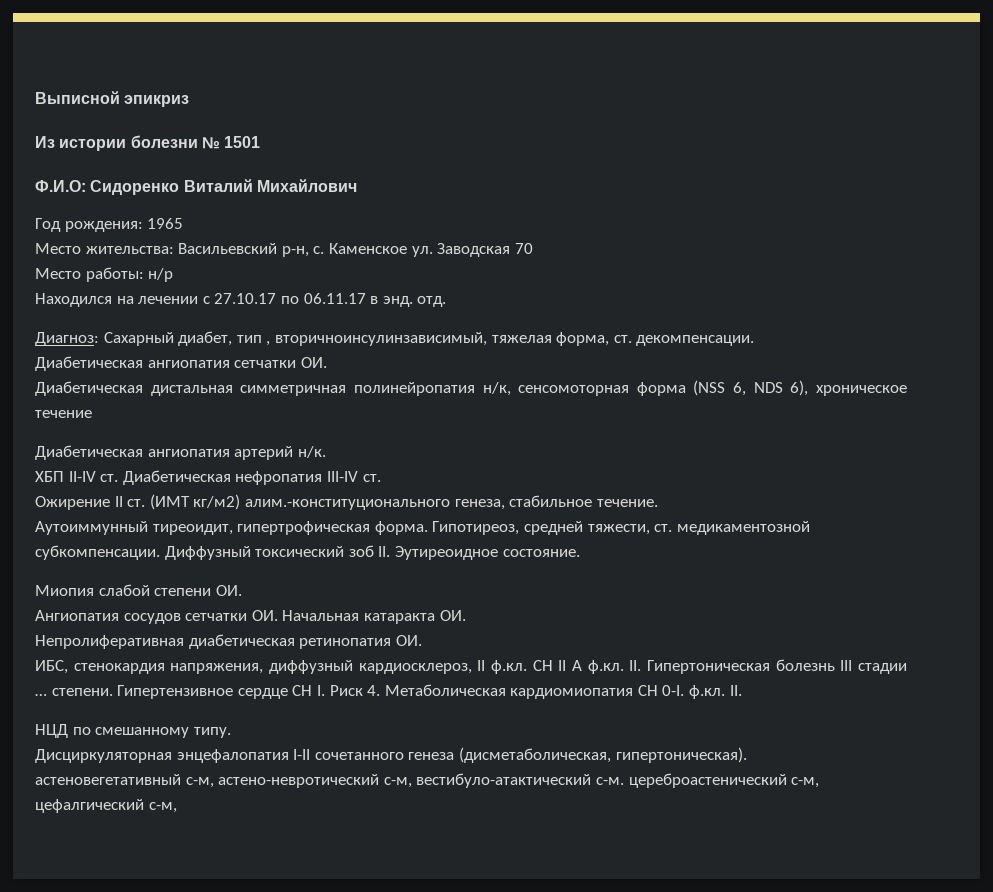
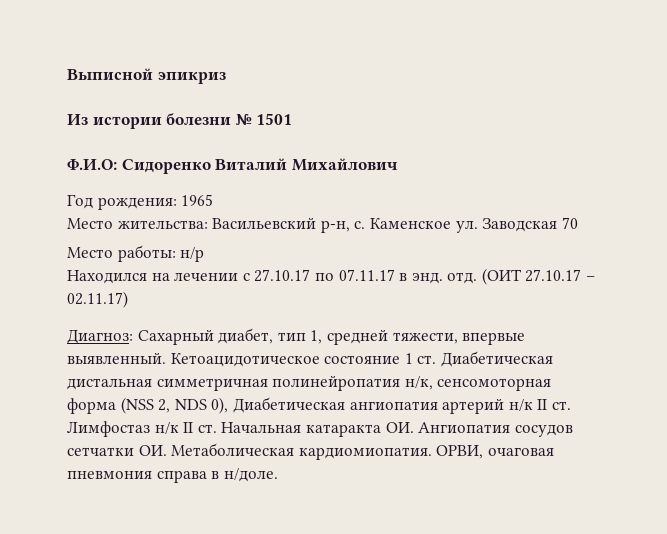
- Находился на лечении с 27.10.17 по 06.11.17 в энд. отд.
+ Находился на лечении с 27.10.17 по 07.11.17 в энд. отд. (ОИТ 27.10.17 – 02.11.17)
- Диагноз: Сахарный диабет, тип , вторичноинсулинзависимый, тяжелая форма, ст. декомпенсации.
- Диабетическая ангиопатия сетчатки ОИ.
- Диабетическая дистальная симметричная полинейропатия н/к, сенсомоторная форма (NSS 6, NDS 6), хроническое течение
- Диабетическая ангиопатия артерий н/к.
- ХБП II-IV ст. Диабетическая нефропатия III-IV ст.
- Ожирение II ст. (ИМТ кг/м2) алим.-конституционального генеза, стабильное течение.
- Аутоиммунный тиреоидит, гипертрофическая форма. Гипотиреоз, средней тяжести, ст. медикаментозной субкомпенсации. Диффузный токсический зоб II. Эутиреоидное состояние.
- Миопия слабой степени ОИ.
- Ангиопатия сосудов сетчатки ОИ. Начальная катаракта ОИ.
- Непролиферативная диабетическая ретинопатия ОИ.
- ИБС, стенокардия напряжения, диффузный кардиосклероз, II ф.кл. СН II А ф.кл. II. Гипертоническая болезнь III стадии … степени. Гипертензивное сердце СН I. Риск 4. Метаболическая кардиомиопатия СН 0-I. ф.кл. II.
- НЦД по смешанному типу.
- Дисциркуляторная энцефалопатия I-II сочетанного генеза (дисметаболическая, гипертоническая).
- астеновегетативный с-м, астено-невротический с-м, вестибуло-атактический с-м. цереброастенический с-м, цефалгический с-м,
+ Диагноз: Сахарный диабет, тип 1, средней тяжести, впервые выявленный. Кетоацидотическое состояние 1 ст. Диабетическая дистальная симметричная полинейропатия н/к, сенсомоторная форма (NSS 2, NDS 0), Диабетическая ангиопатия артерий н/к II ст. Лимфостаз н/к II ст. Начальная катаракта ОИ. Ангиопатия сосудов сетчатки ОИ. Метаболическая кардиомиопатия. ОРВИ, очаговая пневмония справа в н/доле.

